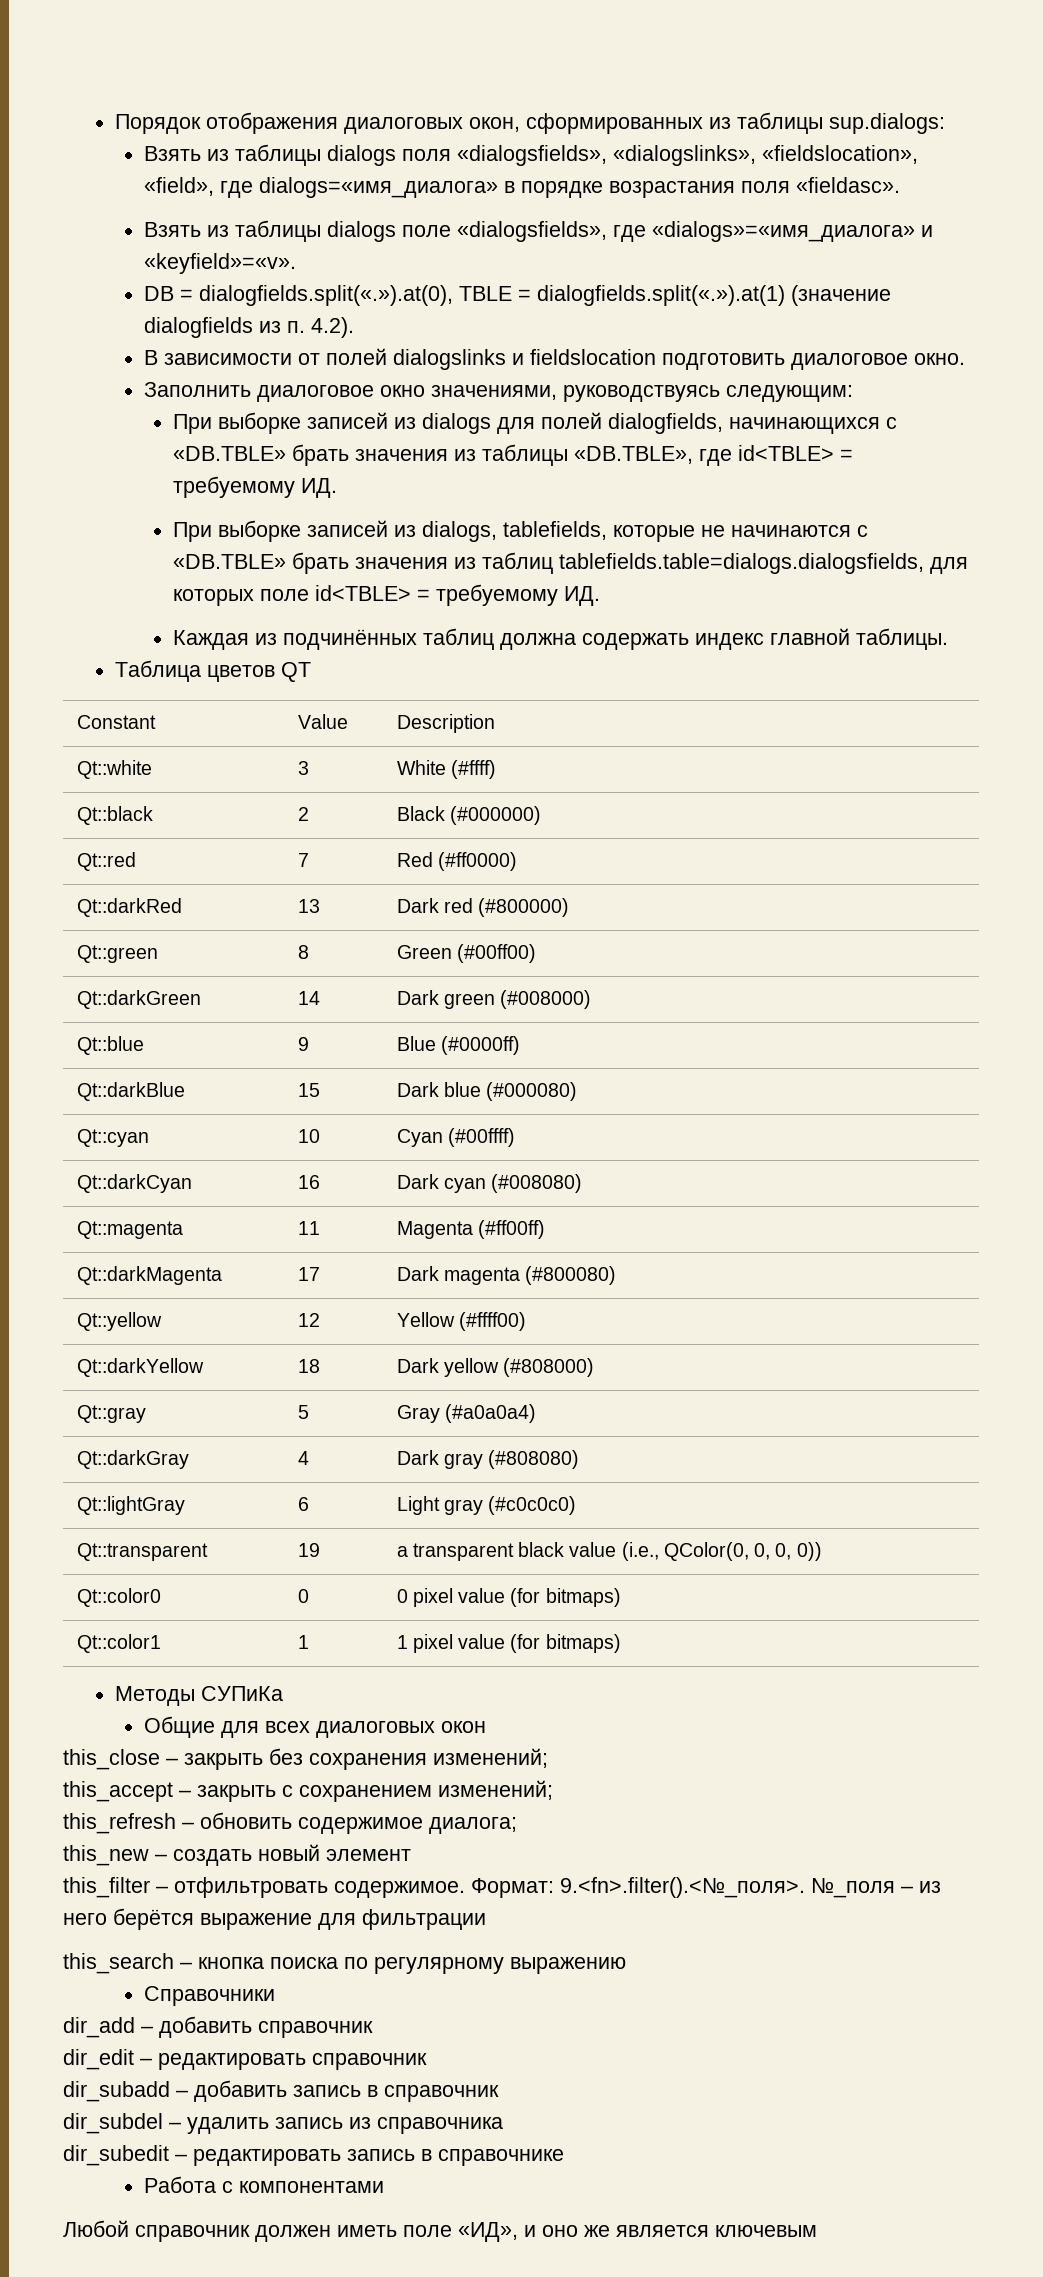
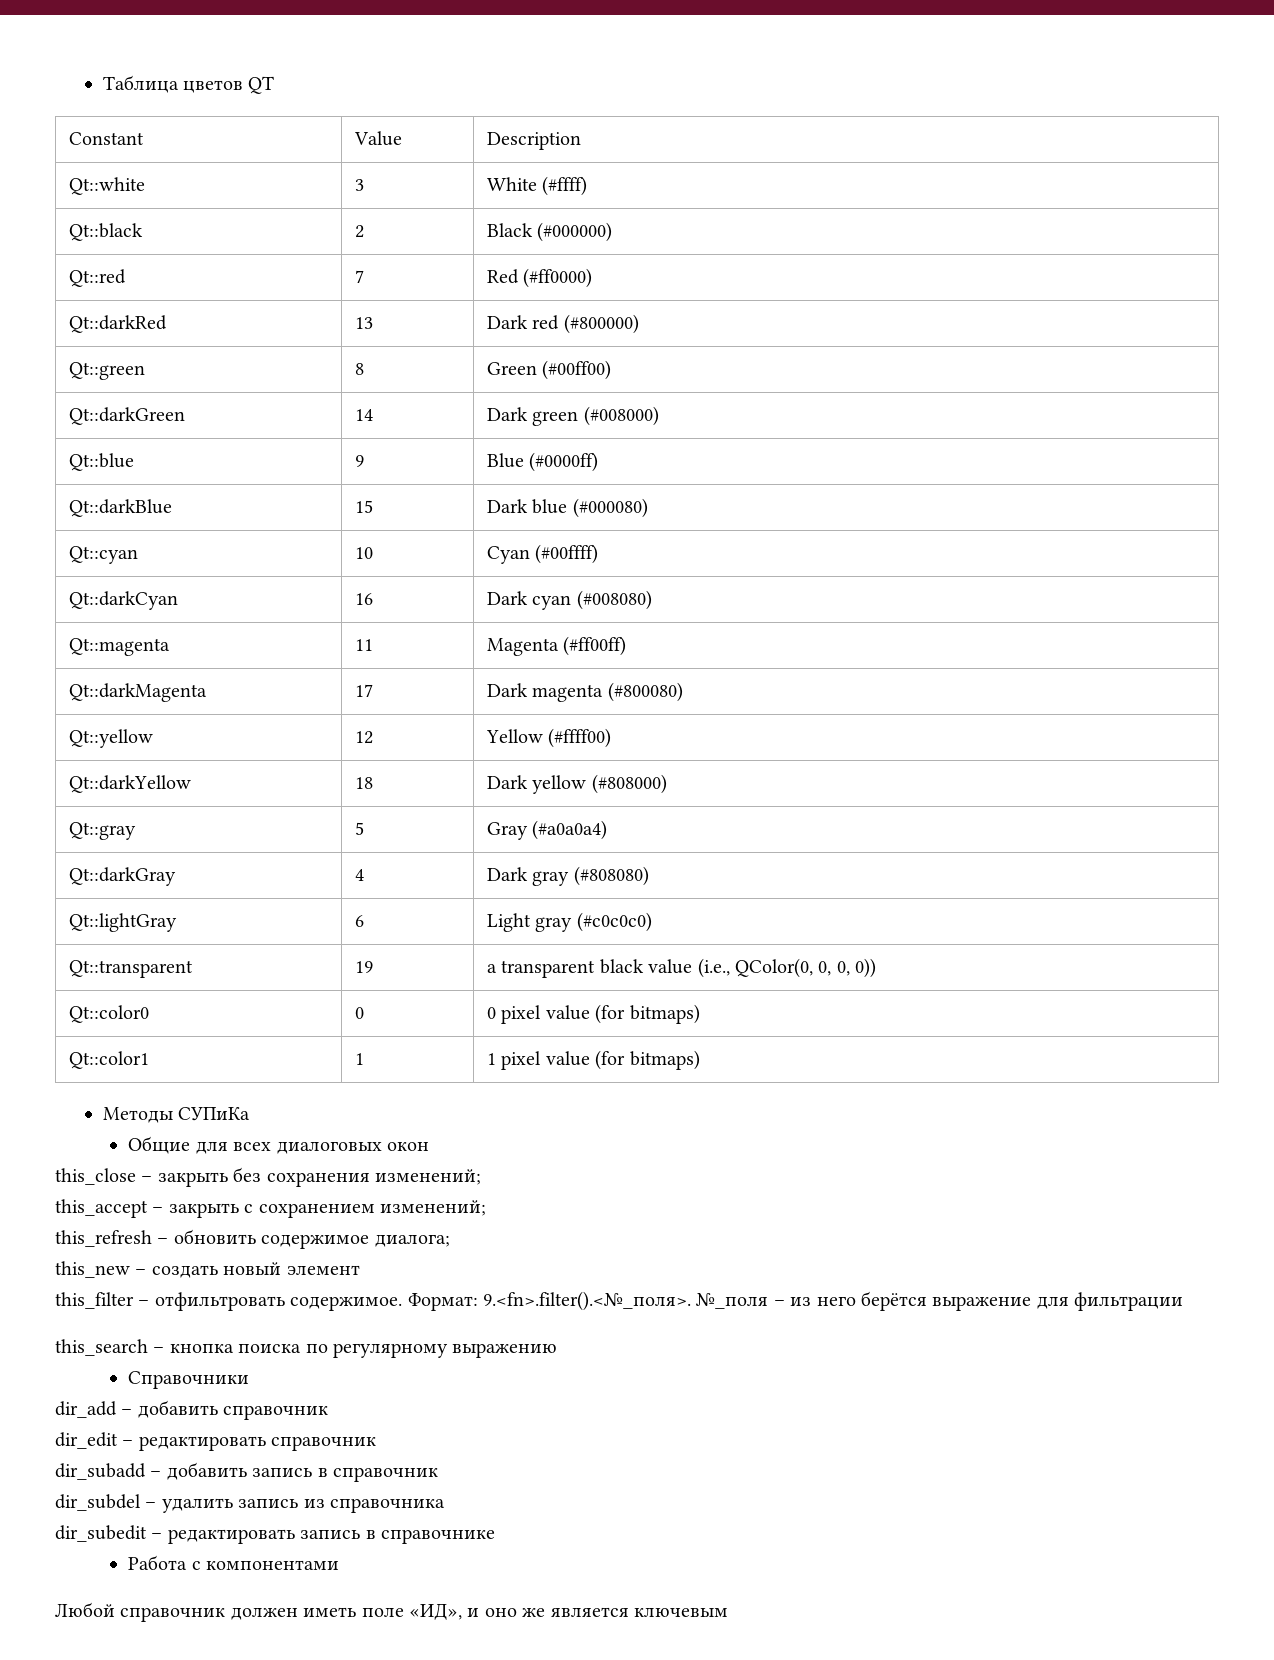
- Порядок отображения диалоговых окон, сформированных из таблицы sup.dialogs:
- Взять из таблицы dialogs поля «dialogsfields», «dialogslinks», «fieldslocation», «field», где dialogs=«имя_диалога» в порядке возрастания поля «fieldasc».
- Взять из таблицы dialogs поле «dialogsfields», где «dialogs»=«имя_диалога» и «keyfield»=«v».
- DB = dialogfields.split(«.»).at(0), TBLE = dialogfields.split(«.»).at(1) (значение dialogfields из п. 4.2).
- В зависимости от полей dialogslinks и fieldslocation подготовить диалоговое окно.
- Заполнить диалоговое окно значениями, руководствуясь следующим:
- При выборке записей из dialogs для полей dialogfields, начинающихся с «DB.TBLE» брать значения из таблицы «DB.TBLE», где id<TBLE> = требуемому ИД.
- При выборке записей из dialogs, tablefields, которые не начинаются с «DB.TBLE» брать значения из таблиц tablefields.table=dialogs.dialogsfields, для которых поле id<TBLE> = требуемому ИД.
- Каждая из подчинённых таблиц должна содержать индекс главной таблицы.

